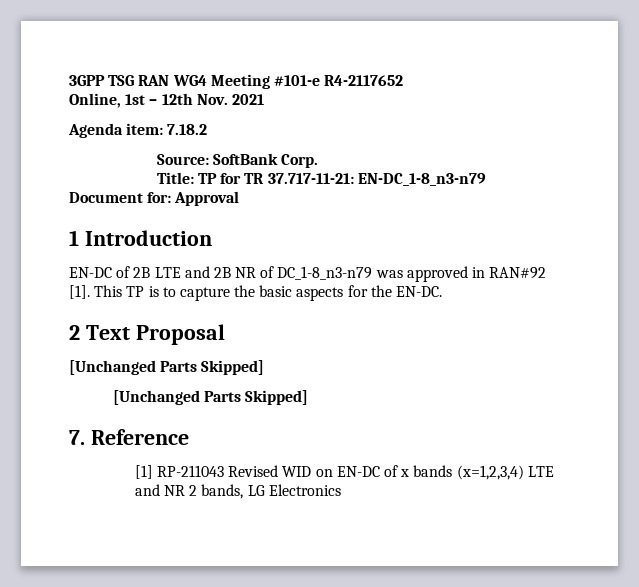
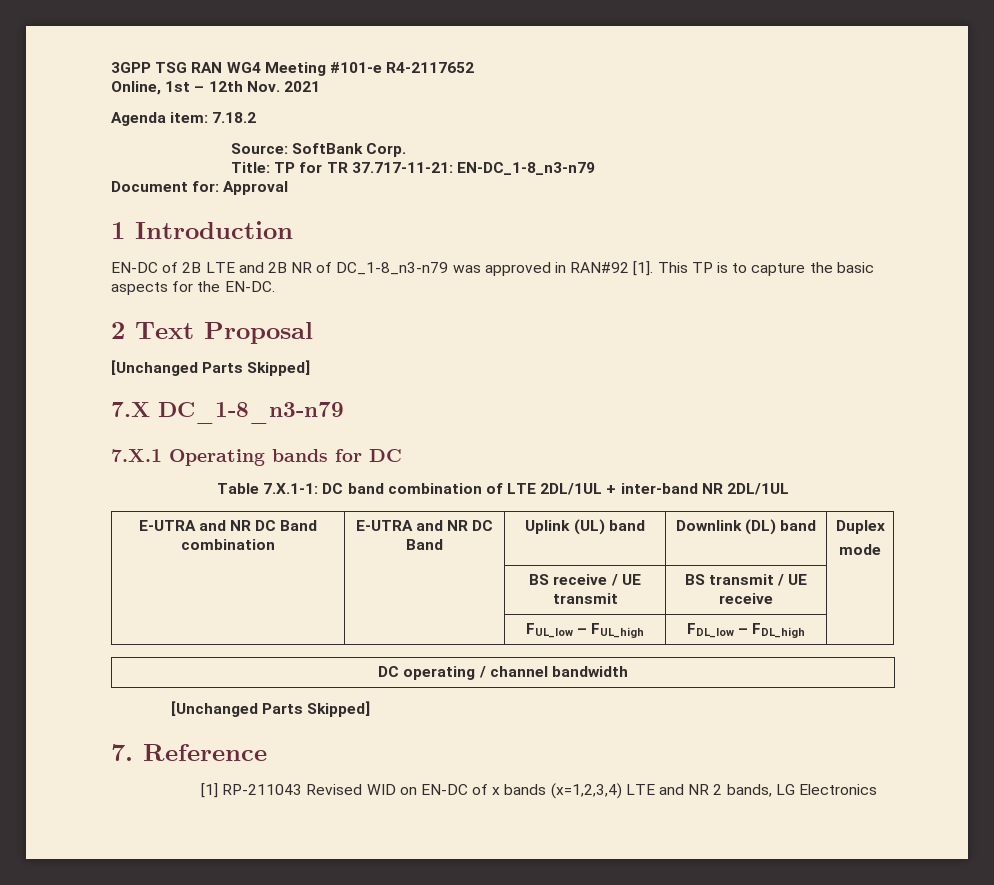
+ 7.X DC_1-8_n3-n79
+ 7.X.1 Operating bands for DC
+ Table 7.X.1-1: DC band combination of LTE 2DL/1UL + inter-band NR 2DL/1UL
+ E-UTRA and NR DC Band combination | E-UTRA and NR DC Band | Uplink (UL) band | Downlink (DL) band | Duplex
+ mode
+ | | BS receive / UE transmit | BS transmit / UE receive |
+ | | FUL_low – FUL_high | FDL_low – FDL_high |
+ DC operating / channel bandwidth

